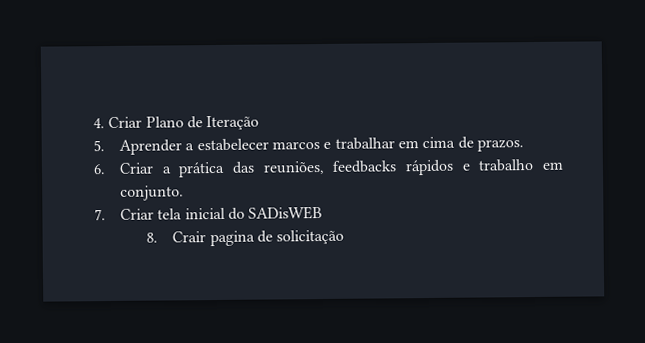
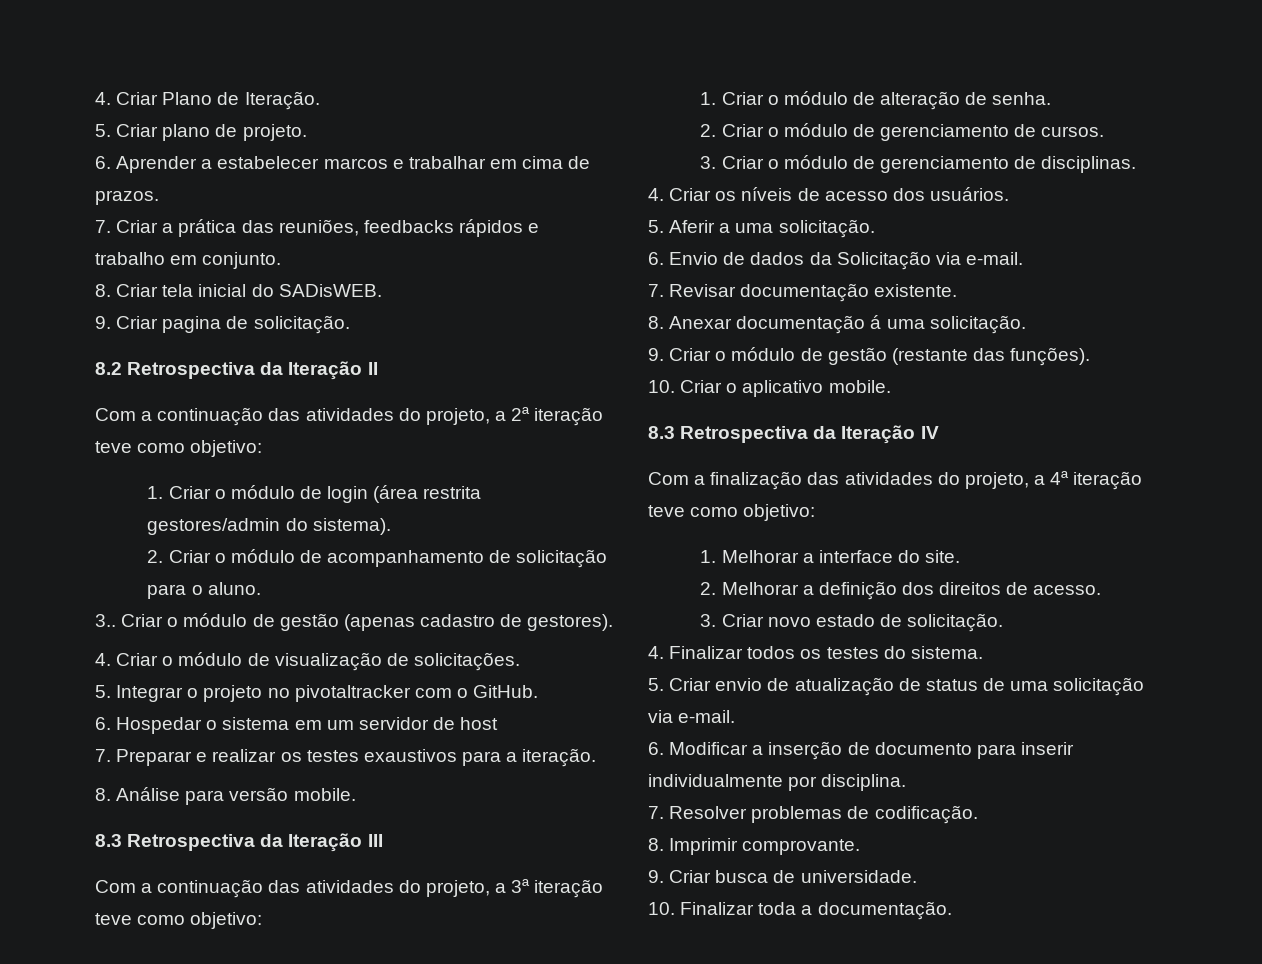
- 4. Criar Plano de Iteração
- 5. Aprender a estabelecer marcos e trabalhar em cima de prazos.
+ 4. Criar Plano de Iteração.
+ 5. Criar plano de projeto.
+ 6. Aprender a estabelecer marcos e trabalhar em cima de prazos.
- 6. Criar a prática das reuniões, feedbacks rápidos e trabalho em conjunto.
+ 7. Criar a prática das reuniões, feedbacks rápidos e trabalho em conjunto.
- 7. Criar tela inicial do SADisWEB
- 8. Crair pagina de solicitação
+ 8. Criar tela inicial do SADisWEB.
+ 9. Criar pagina de solicitação.
+ 8.2 Retrospectiva da Iteração II
+ Com a continuação das atividades do projeto, a 2ª iteração teve como objetivo:
+ 1. Criar o módulo de login (área restrita gestores/admin do sistema).
+ 2. Criar o módulo de acompanhamento de solicitação para o aluno.
+ 3.. Criar o módulo de gestão (apenas cadastro de gestores).
+ 4. Criar o módulo de visualização de solicitações.
+ 5. Integrar o projeto no pivotaltracker com o GitHub.
+ 6. Hospedar o sistema em um servidor de host
+ 7. Preparar e realizar os testes exaustivos para a iteração.
+ 8. Análise para versão mobile.
+ 8.3 Retrospectiva da Iteração III
+ Com a continuação das atividades do projeto, a 3ª iteração teve como objetivo:
+ 1. Criar o módulo de alteração de senha.
+ 2. Criar o módulo de gerenciamento de cursos.
+ 3. Criar o módulo de gerenciamento de disciplinas.
+ 4. Criar os níveis de acesso dos usuários.
+ 5. Aferir a uma solicitação.
+ 6. Envio de dados da Solicitação via e-mail.
+ 7. Revisar documentação existente.
+ 8. Anexar documentação á uma solicitação.
+ 9. Criar o módulo de gestão (restante das funções).
+ 10. Criar o aplicativo mobile.
+ 8.3 Retrospectiva da Iteração IV
+ Com a finalização das atividades do projeto, a 4ª iteração teve como objetivo:
+ 1. Melhorar a interface do site.
+ 2. Melhorar a definição dos direitos de acesso.
+ 3. Criar novo estado de solicitação.
+ 4. Finalizar todos os testes do sistema.
+ 5. Criar envio de atualização de status de uma solicitação via e-mail.
+ 6. Modificar a inserção de documento para inserir individualmente por disciplina.
+ 7. Resolver problemas de codificação.
+ 8. Imprimir comprovante.
+ 9. Criar busca de universidade.
+ 10. Finalizar toda a documentação.

